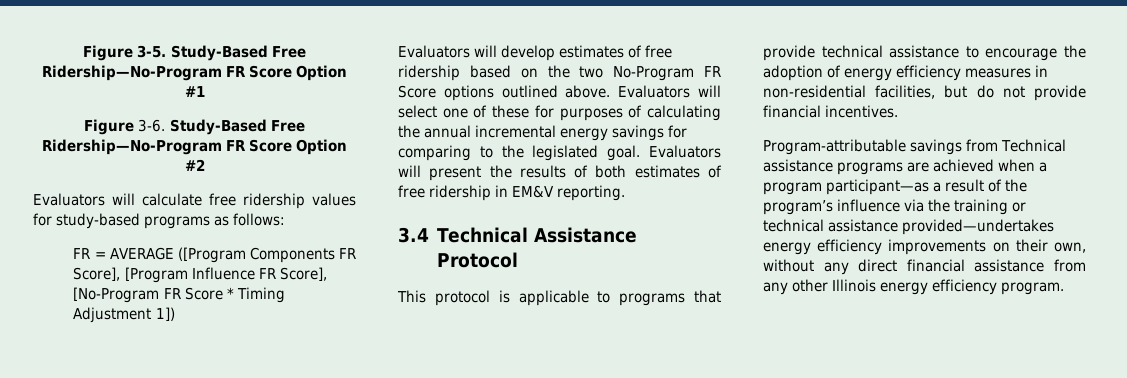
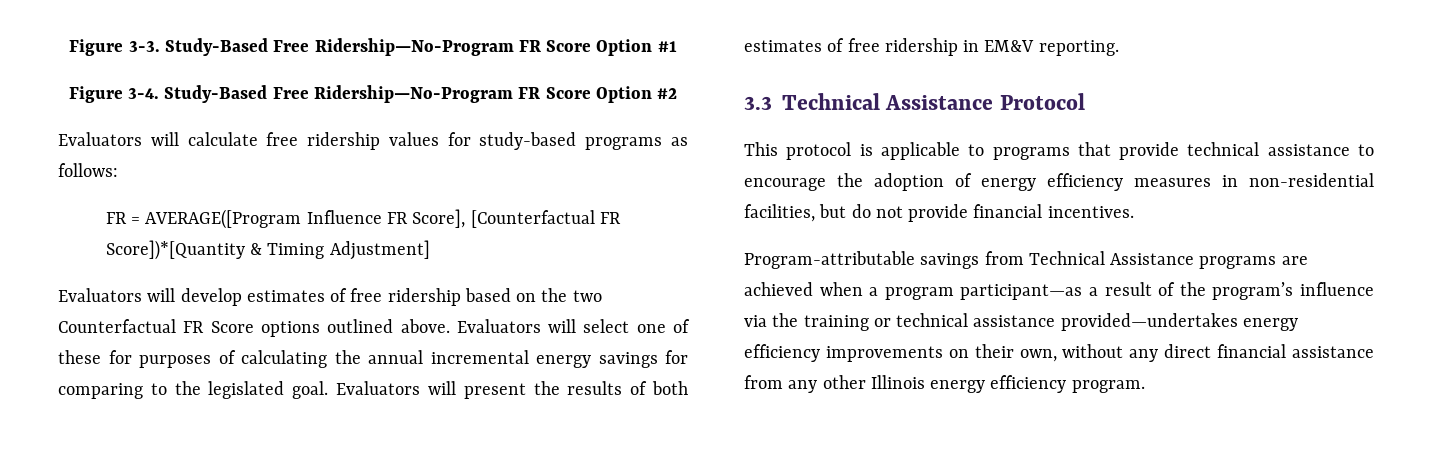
- Figure 3-5.
+ Figure 3-3.
- Figure 3-6.
+ Figure 3-4.
- FR = AVERAGE ([Program Components FR Score], [Program Influence FR Score], [No-Program FR Score * Timing Adjustment 1])
+ FR = AVERAGE([Program Influence FR Score], [Counterfactual FR Score])*[Quantity & Timing Adjustment]
- Evaluators will develop estimates of free ridership based on the two No-Program FR Score options outlined above.
+ Evaluators will develop estimates of free ridership based on the two Counterfactual FR Score options outlined above.
- 3.4 Technical Assistance Protocol
+ 3.3 Technical Assistance Protocol
- Program-attributable savings from Technical assistance programs are achieved when a program participant—as a result of the program’s influence via the training or technical assistance provided—undertakes energy efficiency improvements on their own, without any direct financial assistance from any other Illinois energy efficiency program.
+ Program-attributable savings from Technical Assistance programs are achieved when a program participant—as a result of the program’s influence via the training or technical assistance provided—undertakes energy efficiency improvements on their own, without any direct financial assistance from any other Illinois energy efficiency program.

